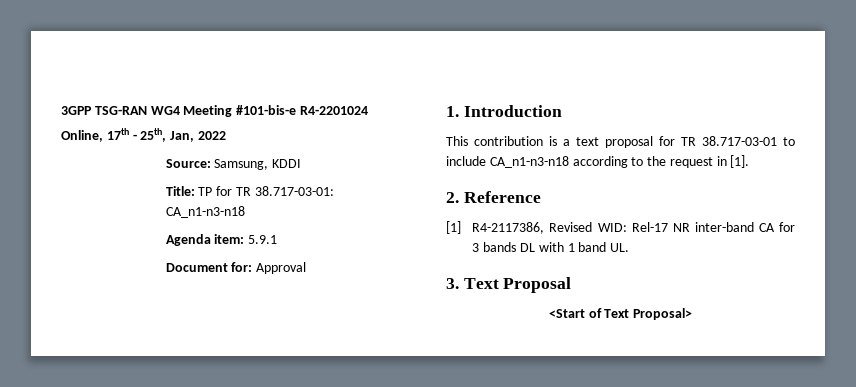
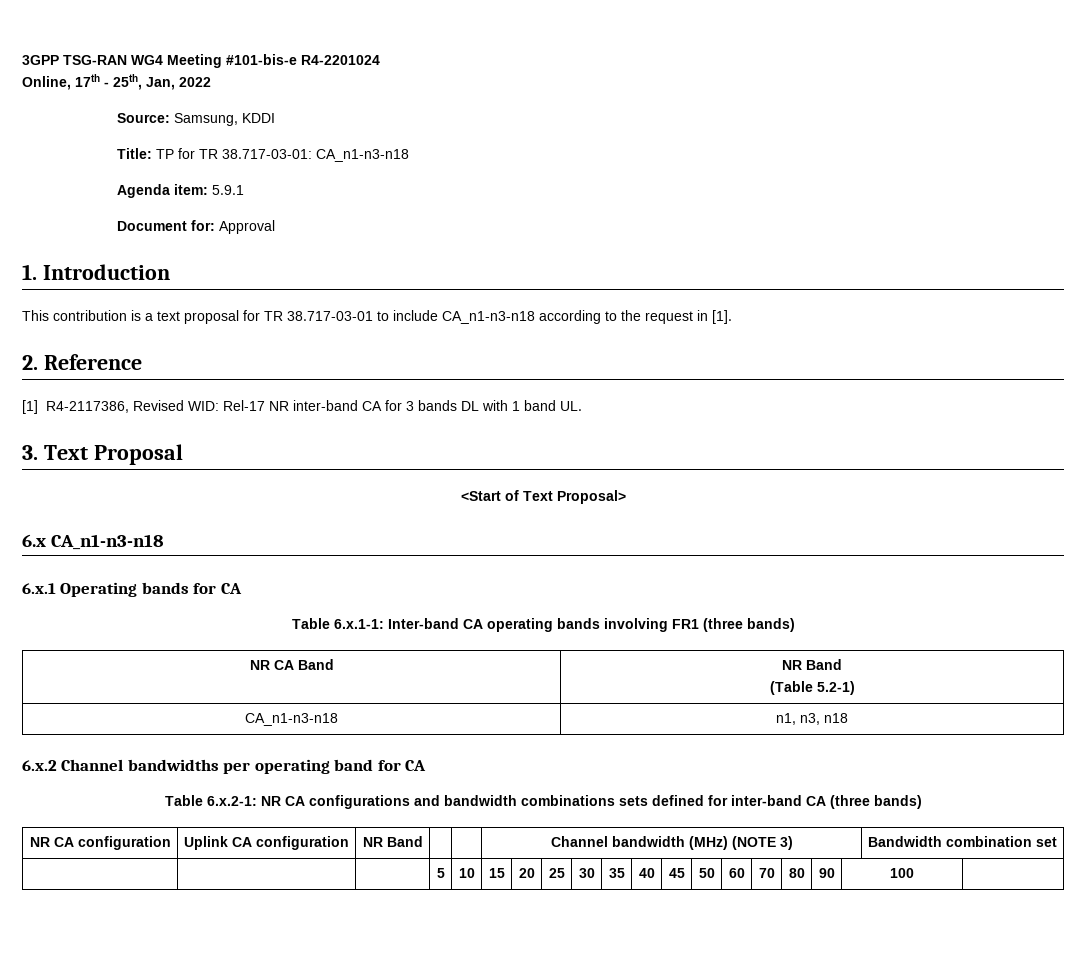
+ 6.x CA_n1-n3-n18
+ 6.x.1 Operating bands for CA
+ Table 6.x.1-1: Inter-band CA operating bands involving FR1 (three bands)
+ NR CA Band | NR Band
+ (Table 5.2-1)
+ CA_n1-n3-n18 | n1, n3, n18
+ 6.x.2 Channel bandwidths per operating band for CA
+ Table 6.x.2-1: NR CA configurations and bandwidth combinations sets defined for inter-band CA (three bands)
+ NR CA configuration | Uplink CA configuration | NR Band | | | Channel bandwidth (MHz) (NOTE 3) | Bandwidth combination set
+ | | | 5 | 10 | 15 | 20 | 25 | 30 | 35 | 40 | 45 | 50 | 60 | 70 | 80 | 90 | 100 |

